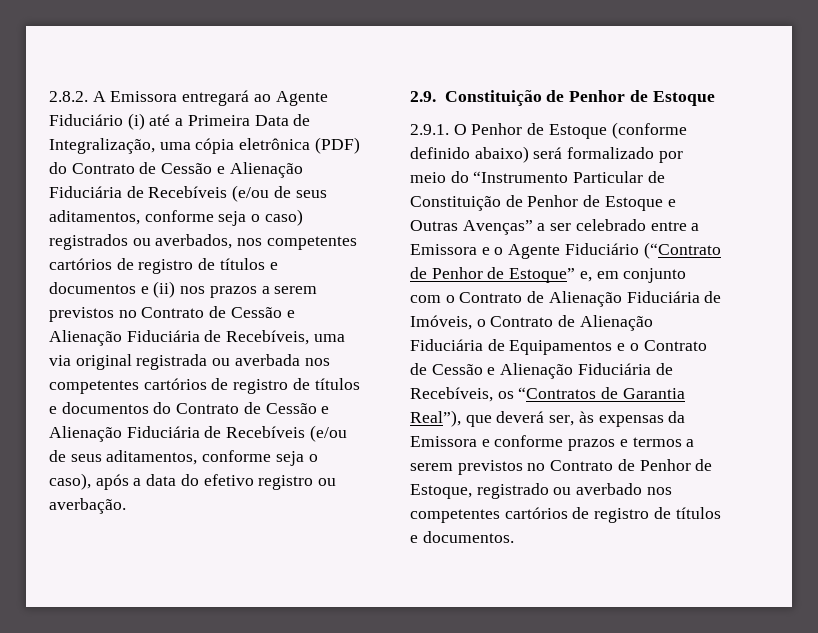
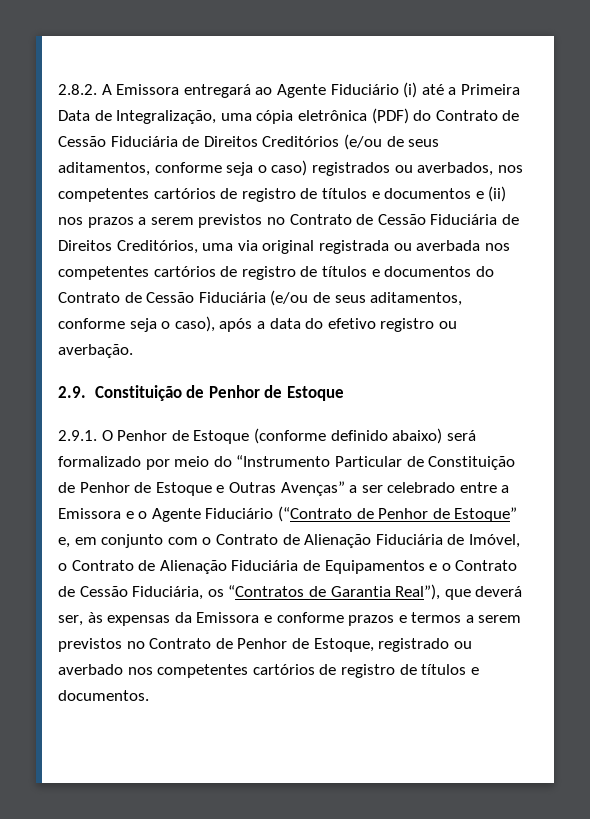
- 2.8.2. A Emissora entregará ao Agente Fiduciário (i) até a Primeira Data de Integralização, uma cópia eletrônica (PDF) do Contrato de Cessão e Alienação Fiduciária de Recebíveis (e/ou de seus aditamentos, conforme seja o caso) registrados ou averbados, nos competentes cartórios de registro de títulos e documentos e (ii) nos prazos a serem previstos no Contrato de Cessão e Alienação Fiduciária de Recebíveis, uma via original registrada ou averbada nos competentes cartórios de registro de títulos e documentos do Contrato de Cessão e Alienação Fiduciária de Recebíveis (e/ou de seus aditamentos, conforme seja o caso), após a data do efetivo registro ou averbação.
+ 2.8.2. A Emissora entregará ao Agente Fiduciário (i) até a Primeira Data de Integralização, uma cópia eletrônica (PDF) do Contrato de Cessão Fiduciária de Direitos Creditórios (e/ou de seus aditamentos, conforme seja o caso) registrados ou averbados, nos competentes cartórios de registro de títulos e documentos e (ii) nos prazos a serem previstos no Contrato de Cessão Fiduciária de Direitos Creditórios, uma via original registrada ou averbada nos competentes cartórios de registro de títulos e documentos do Contrato de Cessão Fiduciária (e/ou de seus aditamentos, conforme seja o caso), após a data do efetivo registro ou averbação.
- 2.9.1. O Penhor de Estoque (conforme definido abaixo) será formalizado por meio do “Instrumento Particular de Constituição de Penhor de Estoque e Outras Avenças” a ser celebrado entre a Emissora e o Agente Fiduciário (“Contrato de Penhor de Estoque” e, em conjunto com o Contrato de Alienação Fiduciária de Imóveis, o Contrato de Alienação Fiduciária de Equipamentos e o Contrato de Cessão e Alienação Fiduciária de Recebíveis, os “Contratos de Garantia Real”), que deverá ser, às expensas da Emissora e conforme prazos e termos a serem previstos no Contrato de Penhor de Estoque, registrado ou averbado nos competentes cartórios de registro de títulos e documentos.
+ 2.9.1. O Penhor de Estoque (conforme definido abaixo) será formalizado por meio do “Instrumento Particular de Constituição de Penhor de Estoque e Outras Avenças” a ser celebrado entre a Emissora e o Agente Fiduciário (“Contrato de Penhor de Estoque” e, em conjunto com o Contrato de Alienação Fiduciária de Imóvel, o Contrato de Alienação Fiduciária de Equipamentos e o Contrato de Cessão Fiduciária, os “Contratos de Garantia Real”), que deverá ser, às expensas da Emissora e conforme prazos e termos a serem previstos no Contrato de Penhor de Estoque, registrado ou averbado nos competentes cartórios de registro de títulos e documentos.

